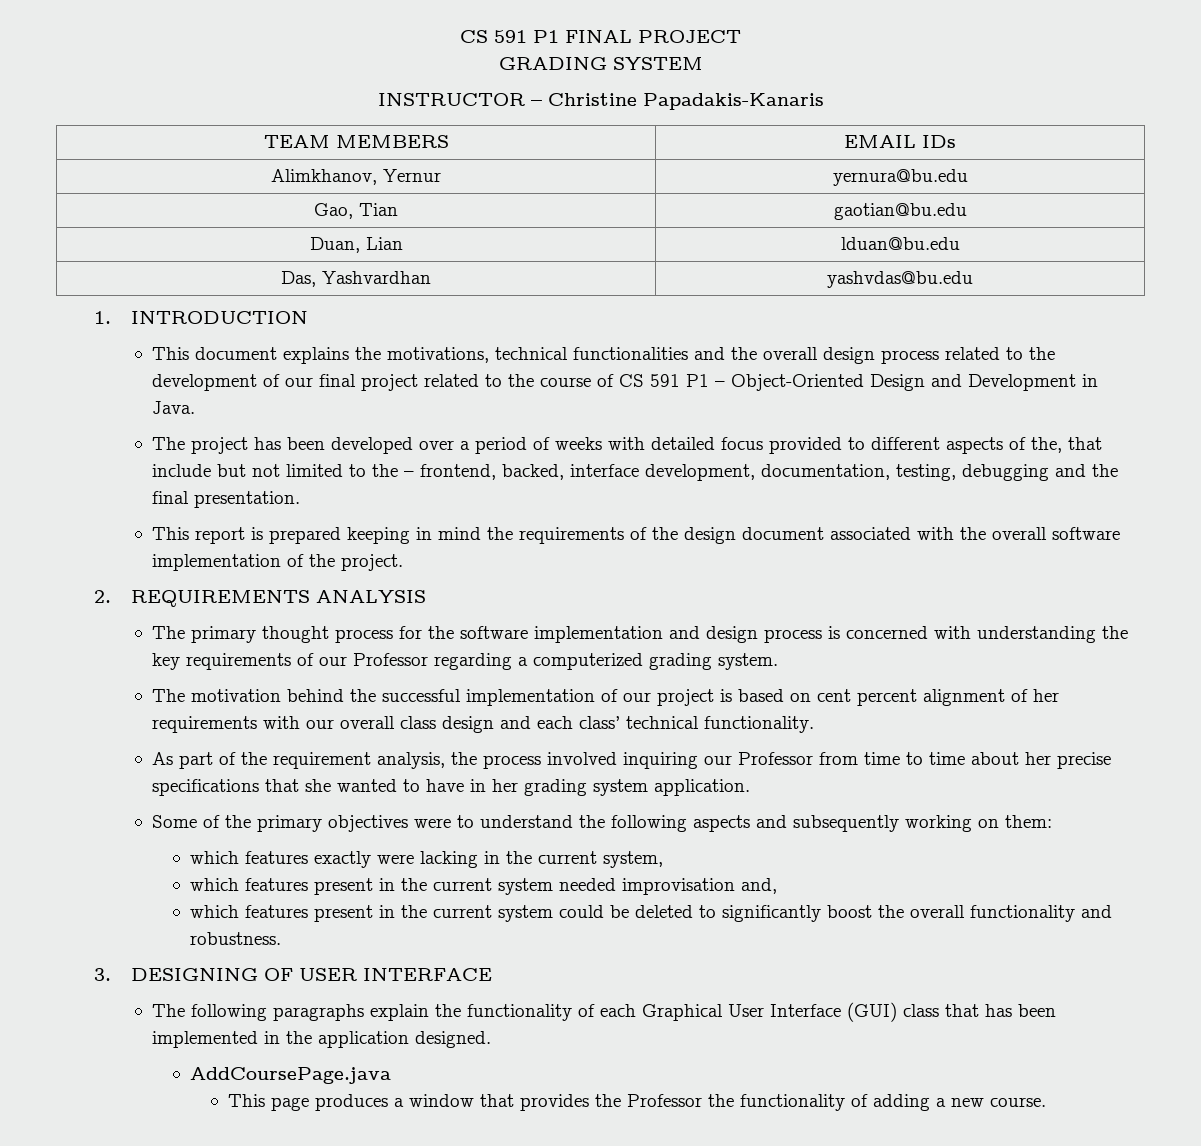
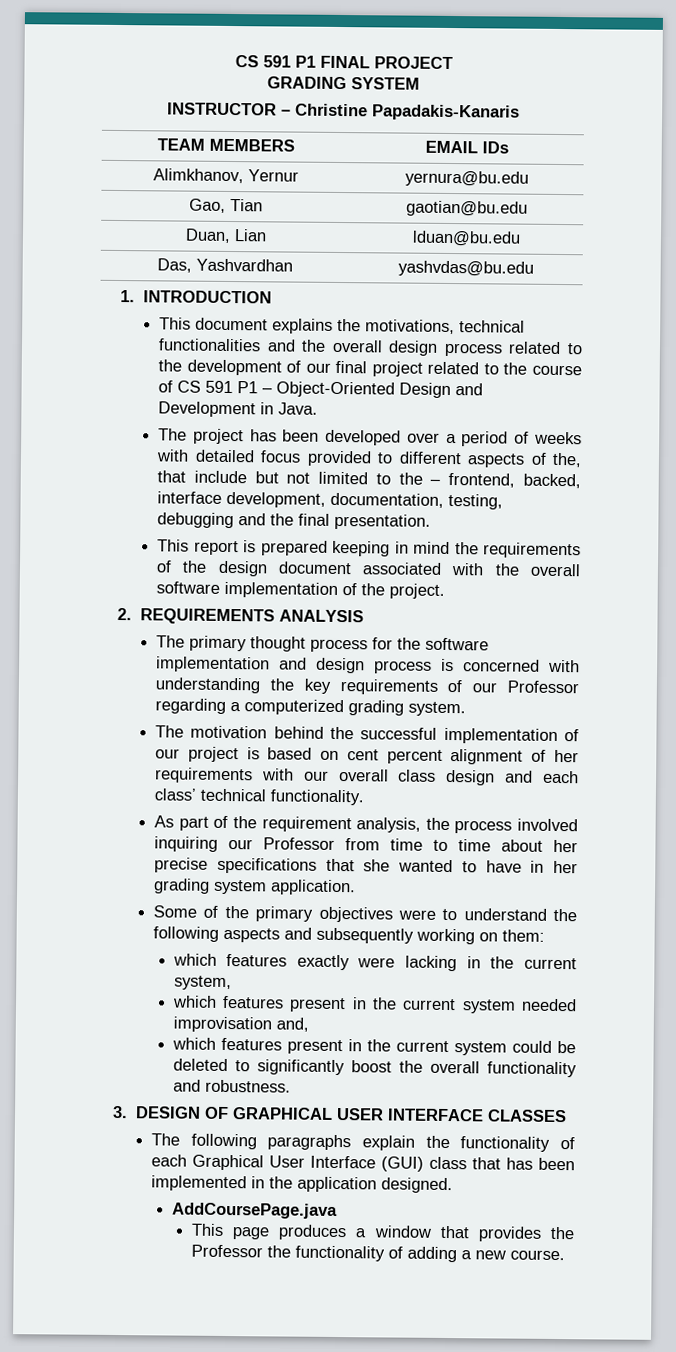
- 3. DESIGNING OF USER INTERFACE
+ 3. DESIGN OF GRAPHICAL USER INTERFACE CLASSES

